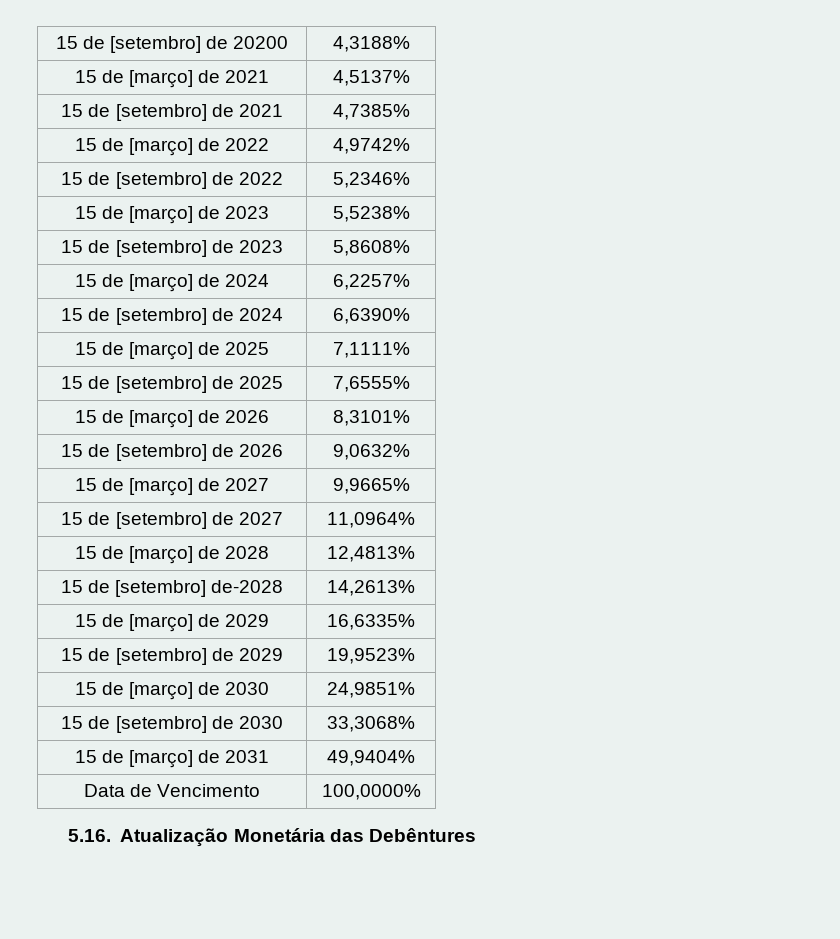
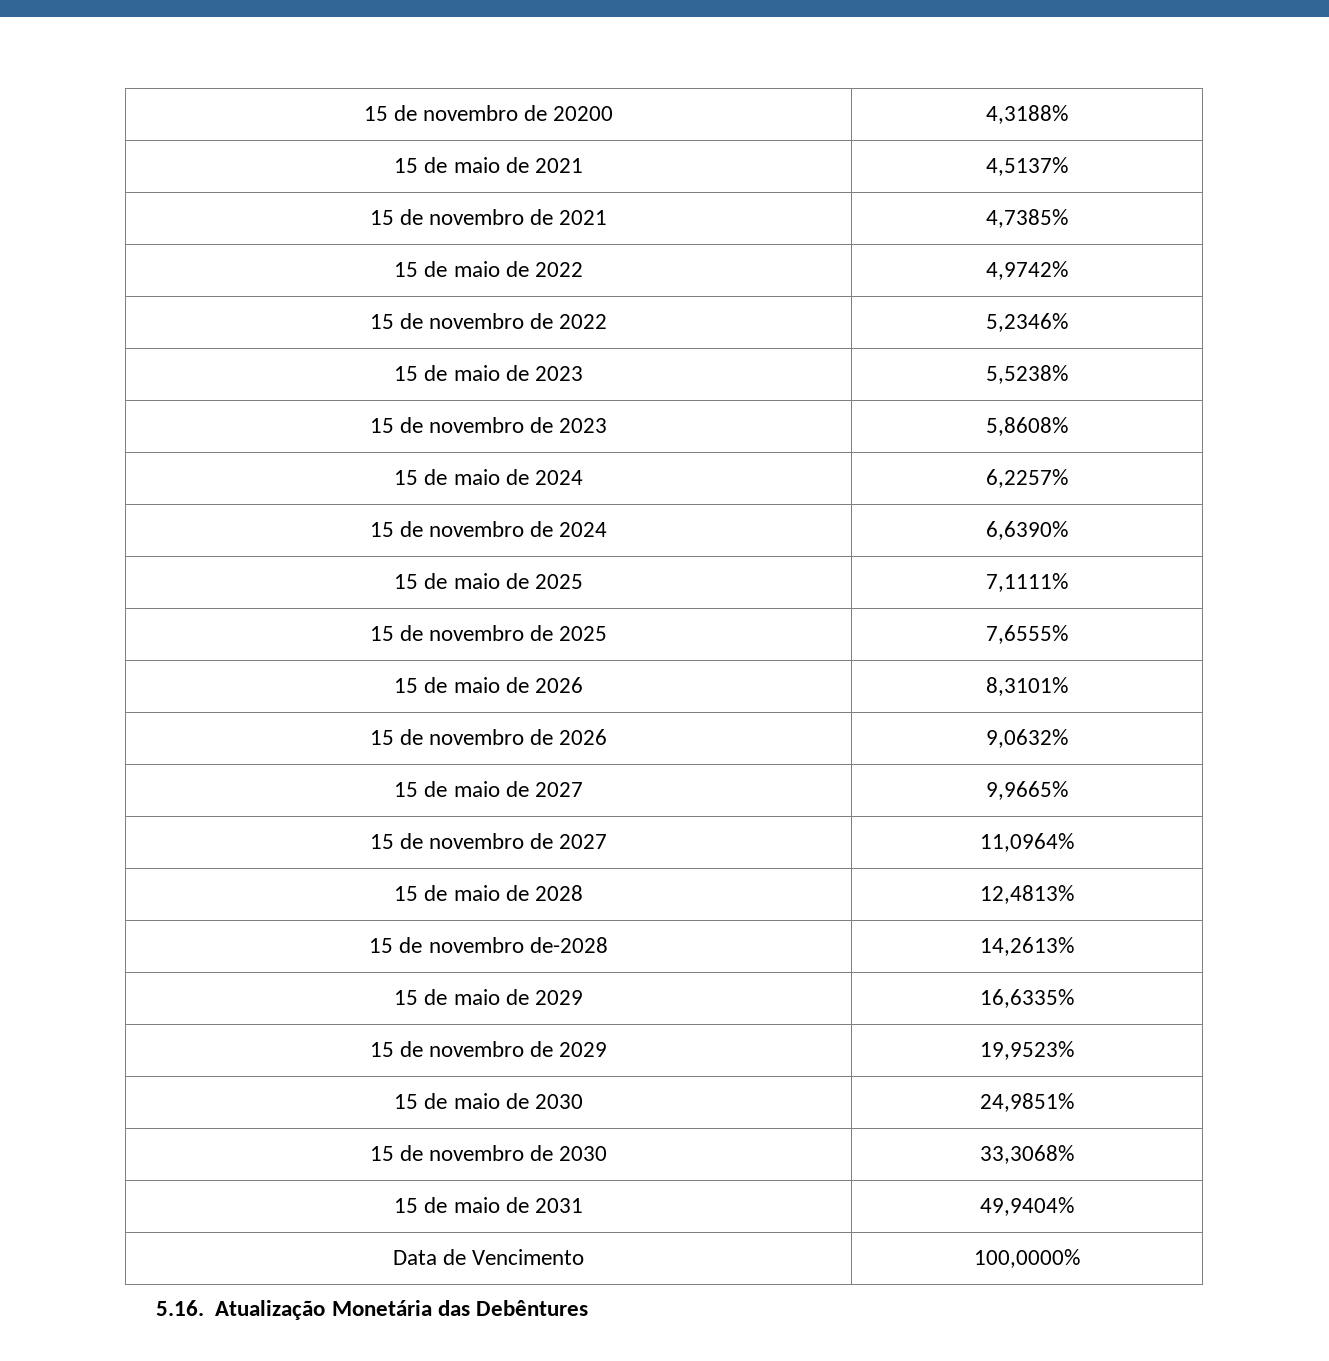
- 15 de [setembro] de 20200 | 4,3188%
+ 15 de novembro de 20200 | 4,3188%
- 15 de [março] de 2021 | 4,5137%
+ 15 de maio de 2021 | 4,5137%
- 15 de [setembro] de 2021 | 4,7385%
+ 15 de novembro de 2021 | 4,7385%
- 15 de [março] de 2022 | 4,9742%
+ 15 de maio de 2022 | 4,9742%
- 15 de [setembro] de 2022 | 5,2346%
+ 15 de novembro de 2022 | 5,2346%
- 15 de [março] de 2023 | 5,5238%
+ 15 de maio de 2023 | 5,5238%
- 15 de [setembro] de 2023 | 5,8608%
+ 15 de novembro de 2023 | 5,8608%
- 15 de [março] de 2024 | 6,2257%
+ 15 de maio de 2024 | 6,2257%
- 15 de [setembro] de 2024 | 6,6390%
+ 15 de novembro de 2024 | 6,6390%
- 15 de [março] de 2025 | 7,1111%
+ 15 de maio de 2025 | 7,1111%
- 15 de [setembro] de 2025 | 7,6555%
+ 15 de novembro de 2025 | 7,6555%
- 15 de [março] de 2026 | 8,3101%
+ 15 de maio de 2026 | 8,3101%
- 15 de [setembro] de 2026 | 9,0632%
+ 15 de novembro de 2026 | 9,0632%
- 15 de [março] de 2027 | 9,9665%
+ 15 de maio de 2027 | 9,9665%
- 15 de [setembro] de 2027 | 11,0964%
+ 15 de novembro de 2027 | 11,0964%
- 15 de [março] de 2028 | 12,4813%
+ 15 de maio de 2028 | 12,4813%
- 15 de [setembro] de-2028 | 14,2613%
+ 15 de novembro de-2028 | 14,2613%
- 15 de [março] de 2029 | 16,6335%
+ 15 de maio de 2029 | 16,6335%
- 15 de [setembro] de 2029 | 19,9523%
+ 15 de novembro de 2029 | 19,9523%
- 15 de [março] de 2030 | 24,9851%
+ 15 de maio de 2030 | 24,9851%
- 15 de [setembro] de 2030 | 33,3068%
+ 15 de novembro de 2030 | 33,3068%
- 15 de [março] de 2031 | 49,9404%
+ 15 de maio de 2031 | 49,9404%

